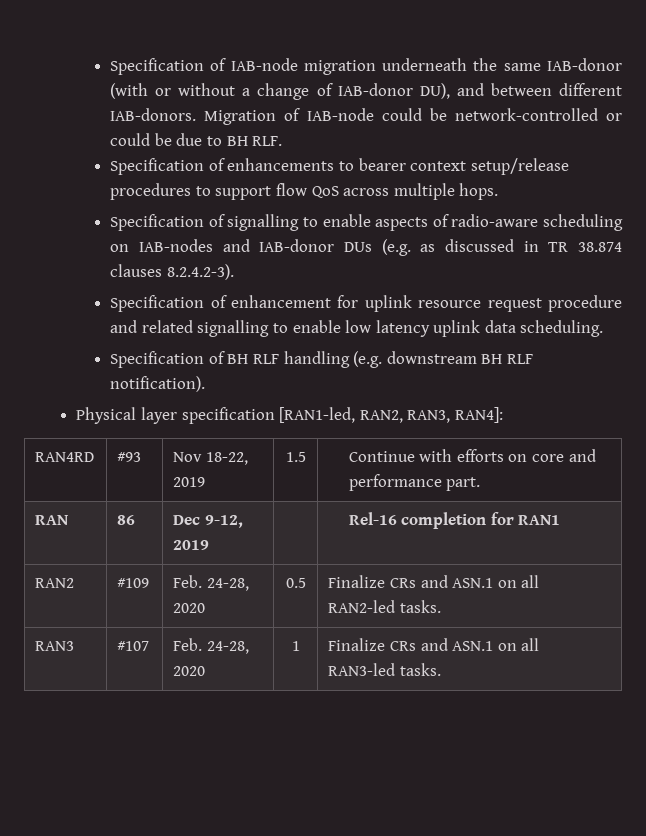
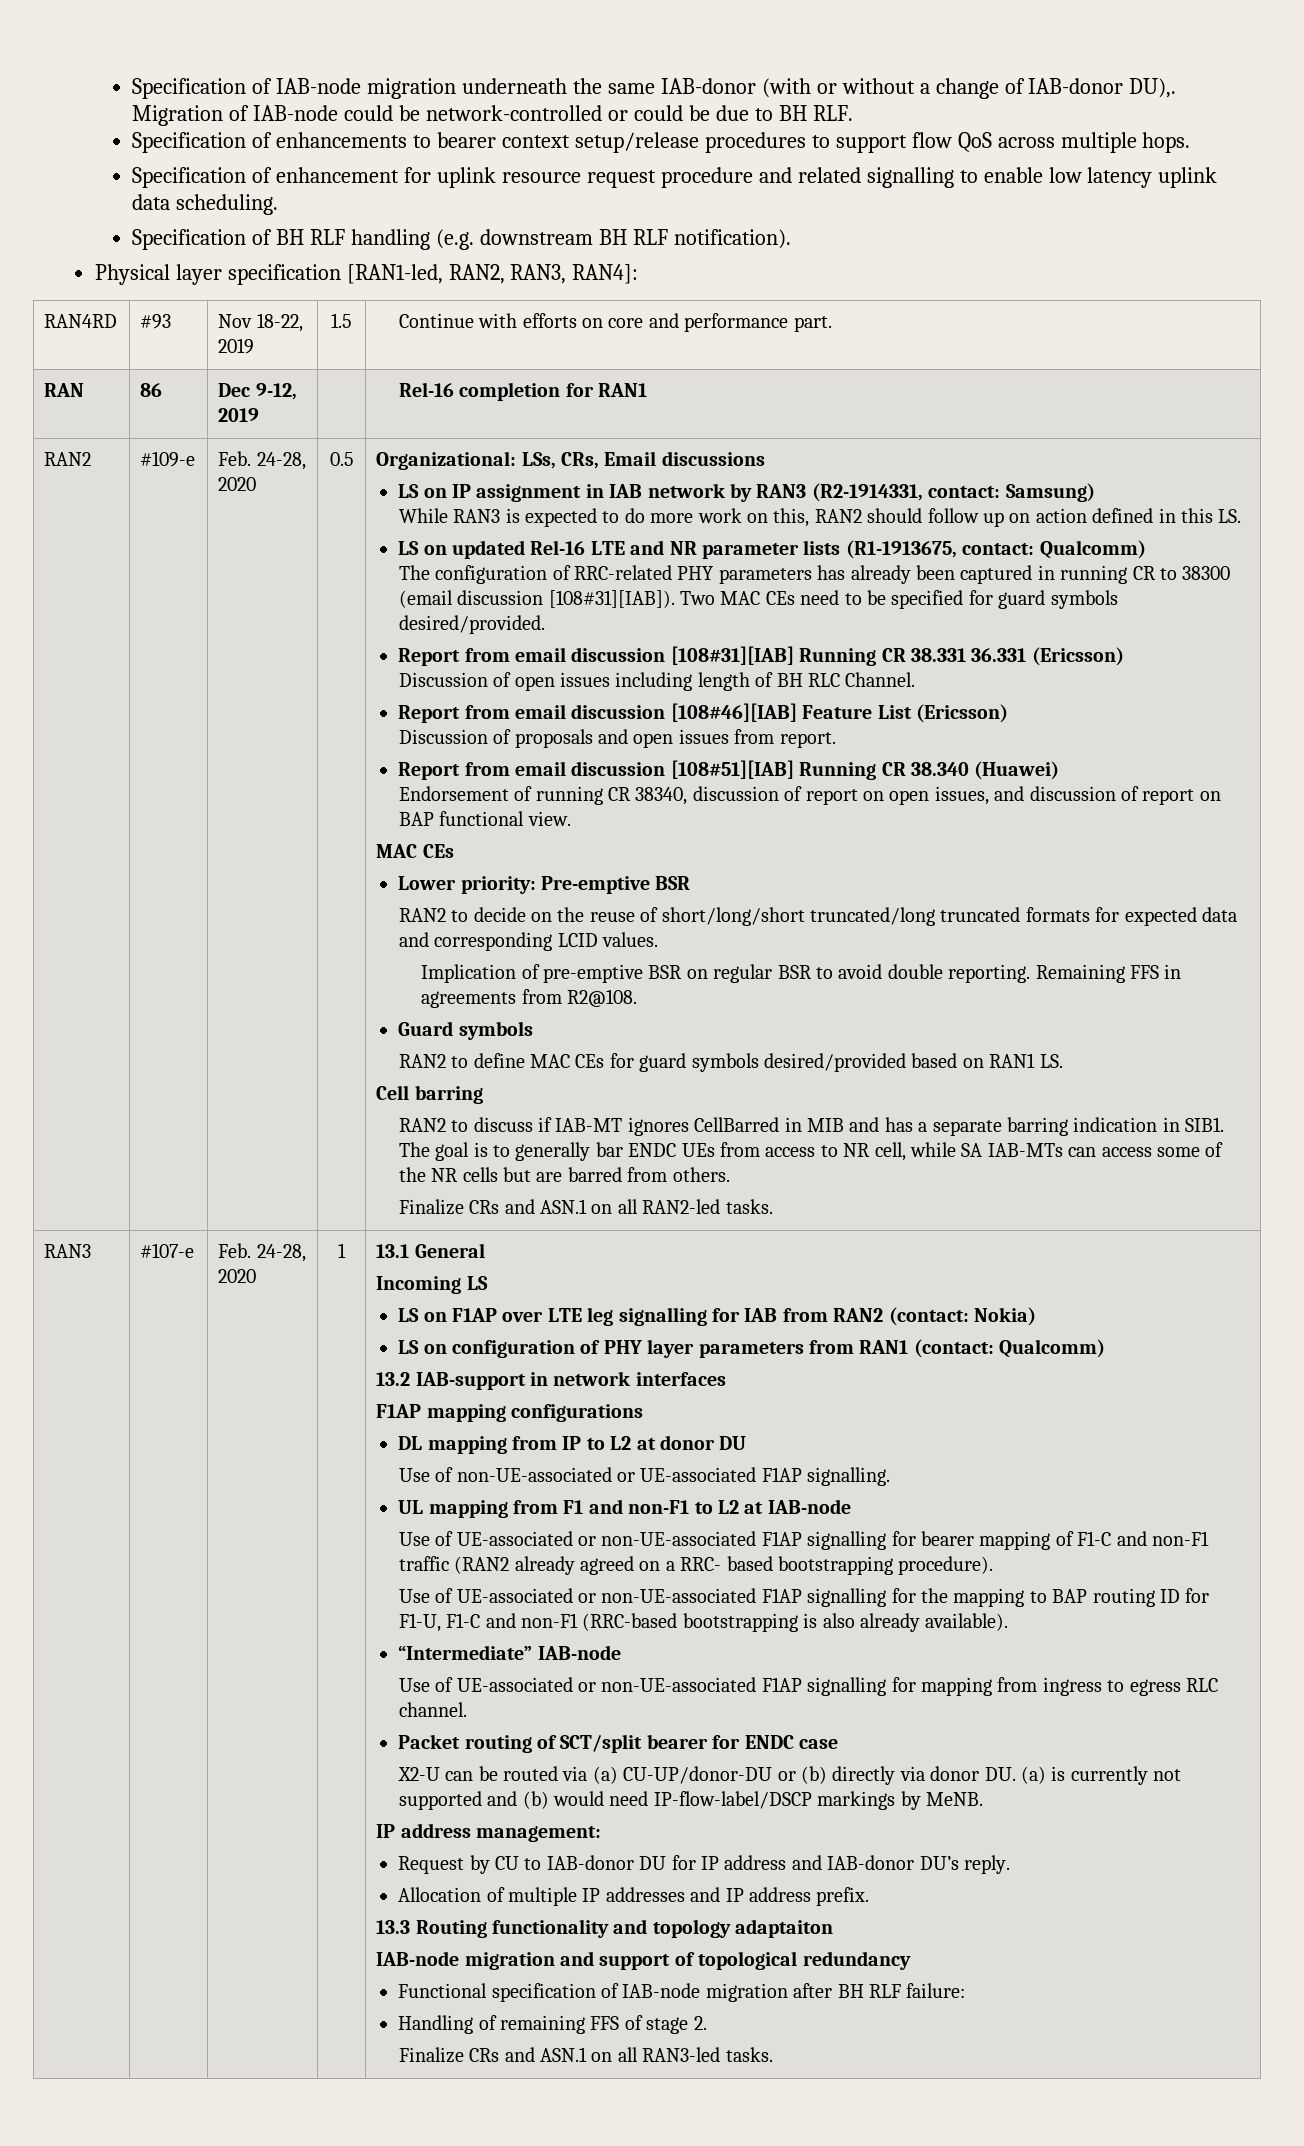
- Specification of IAB-node migration underneath the same IAB-donor (with or without a change of IAB-donor DU), and between different IAB-donors.
+ Specification of IAB-node migration underneath the same IAB-donor (with or without a change of IAB-donor DU),.
- Specification of signalling to enable aspects of radio-aware scheduling on IAB-nodes and IAB-donor DUs (e.g. as discussed in TR 38.874 clauses 8.2.4.2-3).
- #109
+ #109-e
+ Organizational: LSs, CRs, Email discussions
+ LS on IP assignment in IAB network by RAN3 (R2-1914331, contact: Samsung)
+ While RAN3 is expected to do more work on this, RAN2 should follow up on action defined in this LS.
+ LS on updated Rel-16 LTE and NR parameter lists (R1-1913675, contact: Qualcomm)
+ The configuration of RRC-related PHY parameters has already been captured in running CR to 38300 (email discussion [108#31][IAB]). Two MAC CEs need to be specified for guard symbols desired/provided.
+ Report from email discussion [108#31][IAB] Running CR 38.331 36.331 (Ericsson)
+ Discussion of open issues including length of BH RLC Channel.
+ Report from email discussion [108#46][IAB] Feature List (Ericsson)
+ Discussion of proposals and open issues from report.
+ Report from email discussion [108#51][IAB] Running CR 38.340 (Huawei)
+ Endorsement of running CR 38340, discussion of report on open issues, and discussion of report on BAP functional view.
+ MAC CEs
+ Lower priority: Pre-emptive BSR
+ RAN2 to decide on the reuse of short/long/short truncated/long truncated formats for expected data and corresponding LCID values.
+ Implication of pre-emptive BSR on regular BSR to avoid double reporting. Remaining FFS in agreements from R2@108.
+ Guard symbols
+ RAN2 to define MAC CEs for guard symbols desired/provided based on RAN1 LS.
+ Cell barring
+ RAN2 to discuss if IAB-MT ignores CellBarred in MIB and has a separate barring indication in SIB1. The goal is to generally bar ENDC UEs from access to NR cell, while SA IAB-MTs can access some of the NR cells but are barred from others.
- #107
+ #107-e
+ 13.1 General
+ Incoming LS
+ LS on F1AP over LTE leg signalling for IAB from RAN2 (contact: Nokia)
+ LS on configuration of PHY layer parameters from RAN1 (contact: Qualcomm)
+ 13.2 IAB-support in network interfaces
+ F1AP mapping configurations
+ DL mapping from IP to L2 at donor DU
+ Use of non-UE-associated or UE-associated F1AP signalling.
+ UL mapping from F1 and non-F1 to L2 at IAB-node
+ Use of UE-associated or non-UE-associated F1AP signalling for bearer mapping of F1-C and non-F1 traffic (RAN2 already agreed on a RRC- based bootstrapping procedure).
+ Use of UE-associated or non-UE-associated F1AP signalling for the mapping to BAP routing ID for F1-U, F1-C and non-F1 (RRC-based bootstrapping is also already available).
+ “Intermediate” IAB-node
+ Use of UE-associated or non-UE-associated F1AP signalling for mapping from ingress to egress RLC channel.
+ Packet routing of SCT/split bearer for ENDC case
+ X2-U can be routed via (a) CU-UP/donor-DU or (b) directly via donor DU. (a) is currently not supported and (b) would need IP-flow-label/DSCP markings by MeNB.
+ IP address management:
+ Request by CU to IAB-donor DU for IP address and IAB-donor DU’s reply.
+ Allocation of multiple IP addresses and IP address prefix.
+ 13.3 Routing functionality and topology adaptaiton
+ IAB-node migration and support of topological redundancy
+ Functional specification of IAB-node migration after BH RLF failure:
+ Handling of remaining FFS of stage 2.

